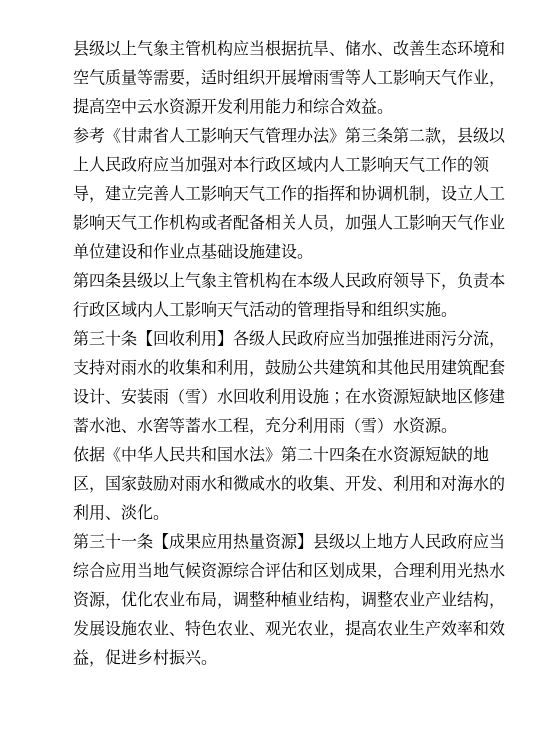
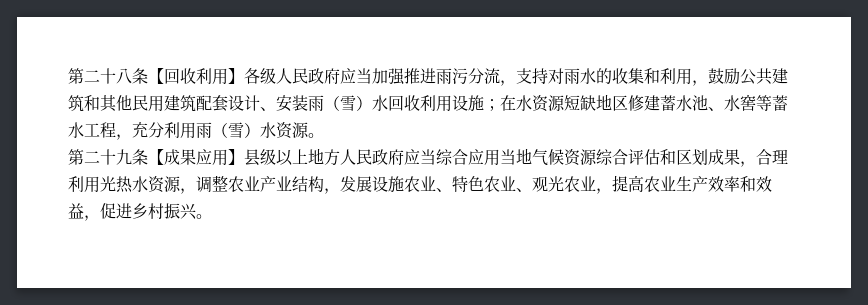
- 县级以上气象主管机构应当根据抗旱、储水、改善生态环境和空气质量等需要，适时组织开展增雨雪等人工影响天气作业，提高空中云水资源开发利用能力和综合效益。
- 参考《甘肃省人工影响天气管理办法》第三条第二款，县级以上人民政府应当加强对本行政区域内人工影响天气工作的领导，建立完善人工影响天气工作的指挥和协调机制，设立人工影响天气工作机构或者配备相关人员，加强人工影响天气作业单位建设和作业点基础设施建设。
- 第四条县级以上气象主管机构在本级人民政府领导下，负责本行政区域内人工影响天气活动的管理指导和组织实施。
- 第三十条【回收利用】各级人民政府应当加强推进雨污分流，支持对雨水的收集和利用，鼓励公共建筑和其他民用建筑配套设计、安装雨（雪）水回收利用设施；在水资源短缺地区修建蓄水池、水窖等蓄水工程，充分利用雨（雪）水资源。
+ 第二十八条【回收利用】各级人民政府应当加强推进雨污分流，支持对雨水的收集和利用，鼓励公共建筑和其他民用建筑配套设计、安装雨（雪）水回收利用设施；在水资源短缺地区修建蓄水池、水窖等蓄水工程，充分利用雨（雪）水资源。
- 依据《中华人民共和国水法》第二十四条在水资源短缺的地区，国家鼓励对雨水和微咸水的收集、开发、利用和对海水的利用、淡化。
- 第三十一条【成果应用热量资源】县级以上地方人民政府应当综合应用当地气候资源综合评估和区划成果，合理利用光热水资源，优化农业布局，调整种植业结构，调整农业产业结构，发展设施农业、特色农业、观光农业，提高农业生产效率和效益，促进乡村振兴。
+ 第二十九条【成果应用】县级以上地方人民政府应当综合应用当地气候资源综合评估和区划成果，合理利用光热水资源，调整农业产业结构，发展设施农业、特色农业、观光农业，提高农业生产效率和效益，促进乡村振兴。

